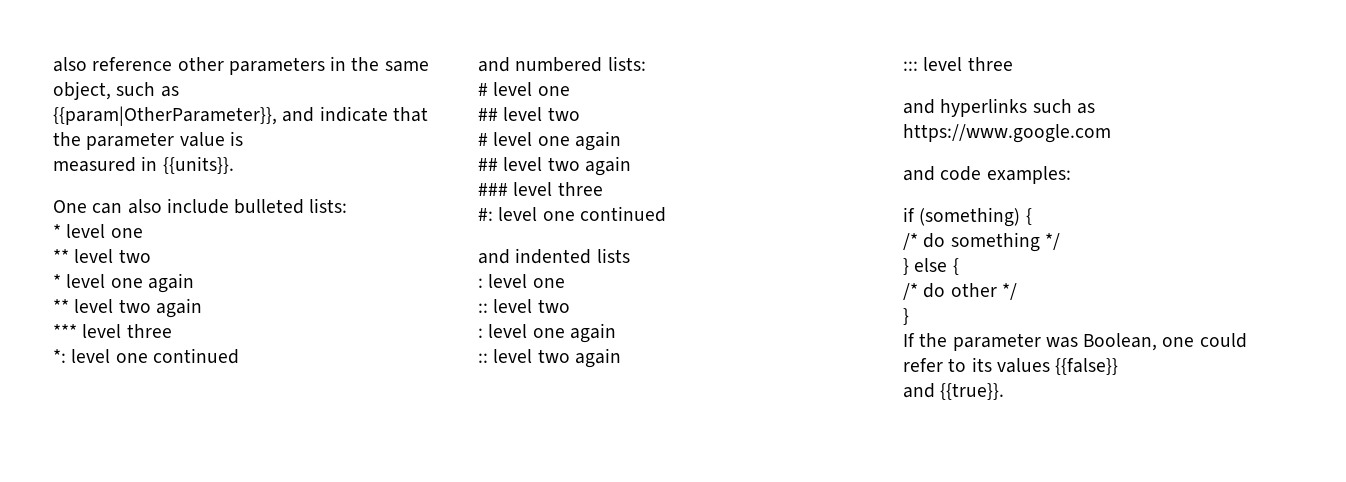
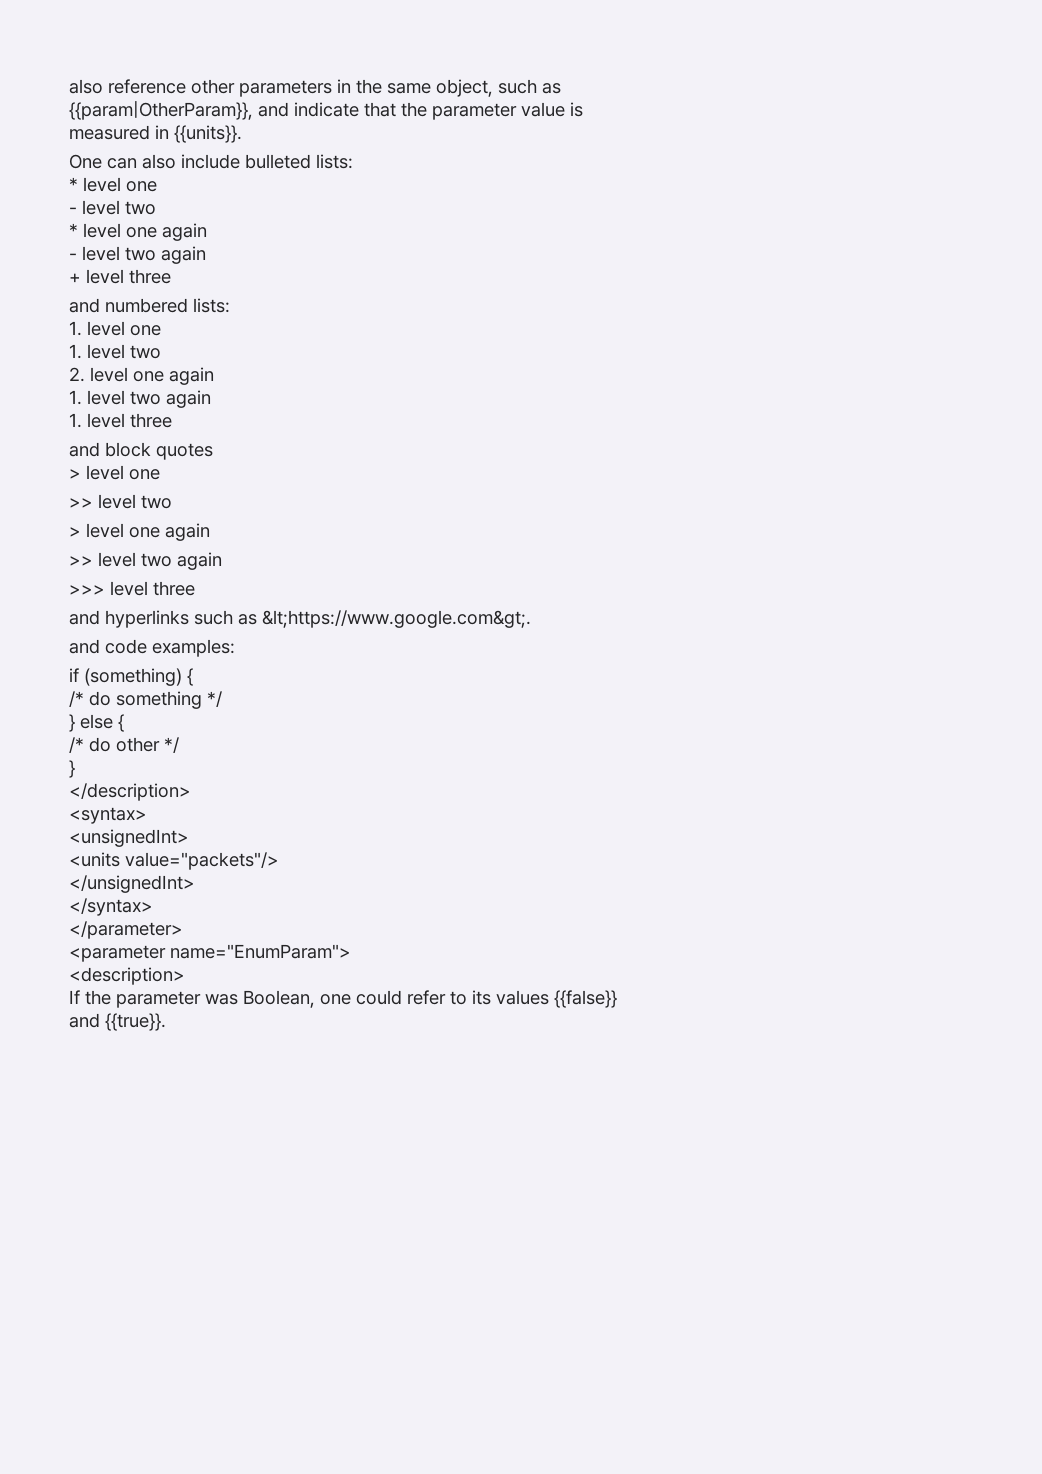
- {{param|OtherParameter}}, and indicate that the parameter value is
+ {{param|OtherParam}}, and indicate that the parameter value is
  One can also include bulleted lists:
  * level one
- ** level two
+ - level two
- ** level two again
- *** level three
- *: level one continued
+ - level two again
+ + level three
  and numbered lists:
- # level one
- ## level two
- # level one again
- ## level two again
- ### level three
- #: level one continued
- and indented lists
- : level one
- :: level two
- : level one again
- :: level two again
- ::: level three
+ 1. level one
+ 1. level two
+ 2. level one again
+ 1. level two again
+ 1. level three
+ and block quotes
+ > level one
+ >> level two
+ > level one again
+ >> level two again
+ >>> level three
- and hyperlinks such as https://www.google.com
+ and hyperlinks such as &lt;https://www.google.com&gt;.
+ </description>
+ <syntax>
+ <unsignedInt>
+ <units value="packets"/>
+ </unsignedInt>
+ </syntax>
+ </parameter>
+ <parameter name="EnumParam">
+ <description>

